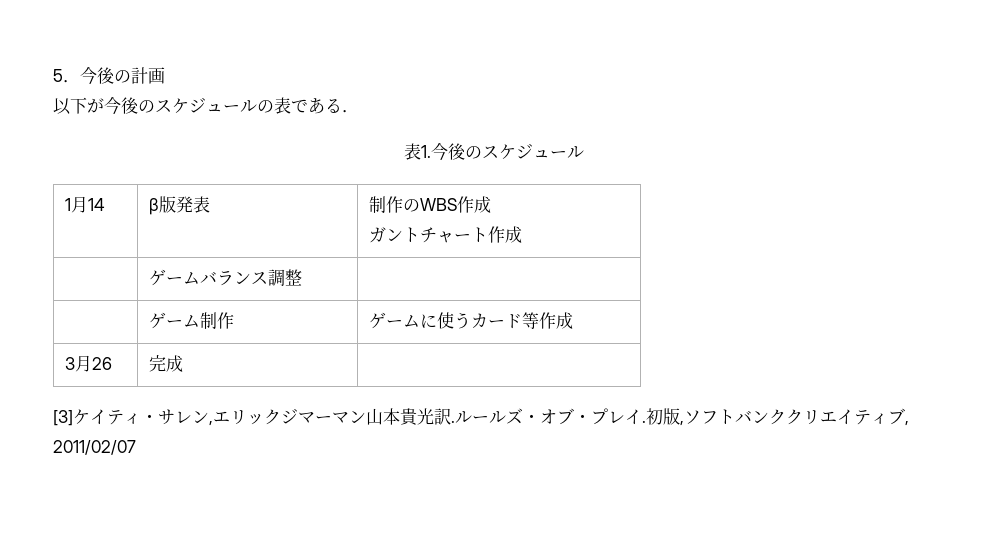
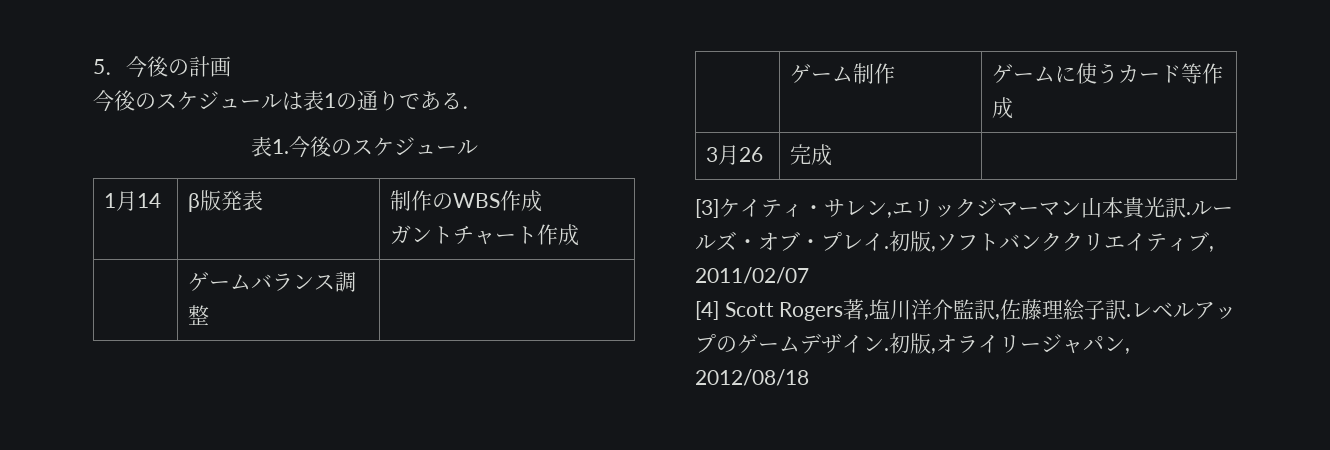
- 以下が今後のスケジュールの表である．
+ 今後のスケジュールは表1の通りである．
+ [4] Scott Rogers著,塩川洋介監訳,佐藤理絵子訳.レベルアップのゲームデザイン.初版,オライリージャパン, 2012/08/18

